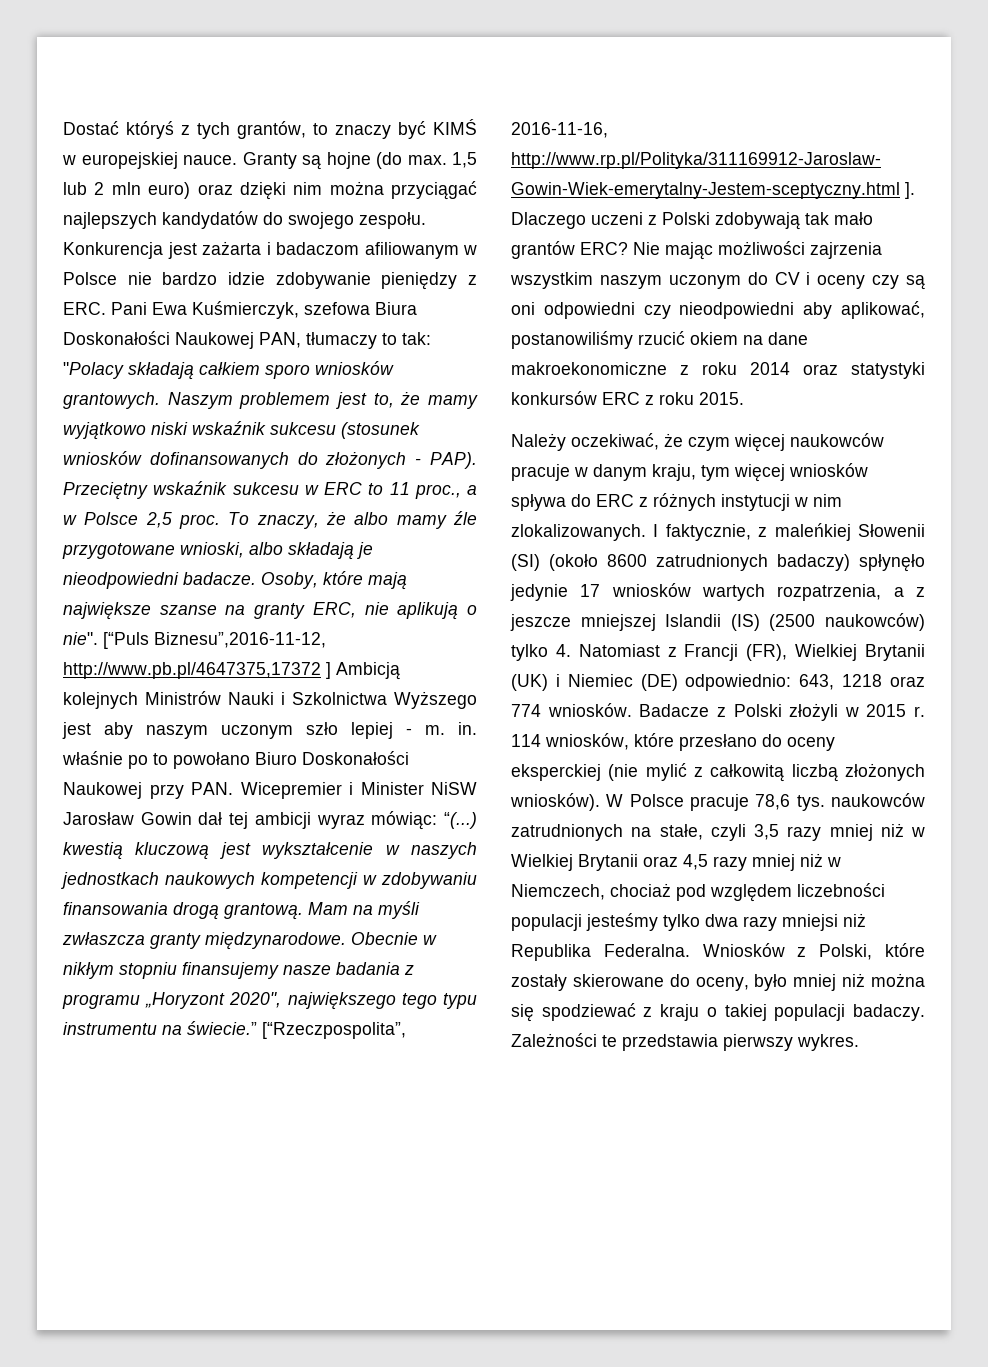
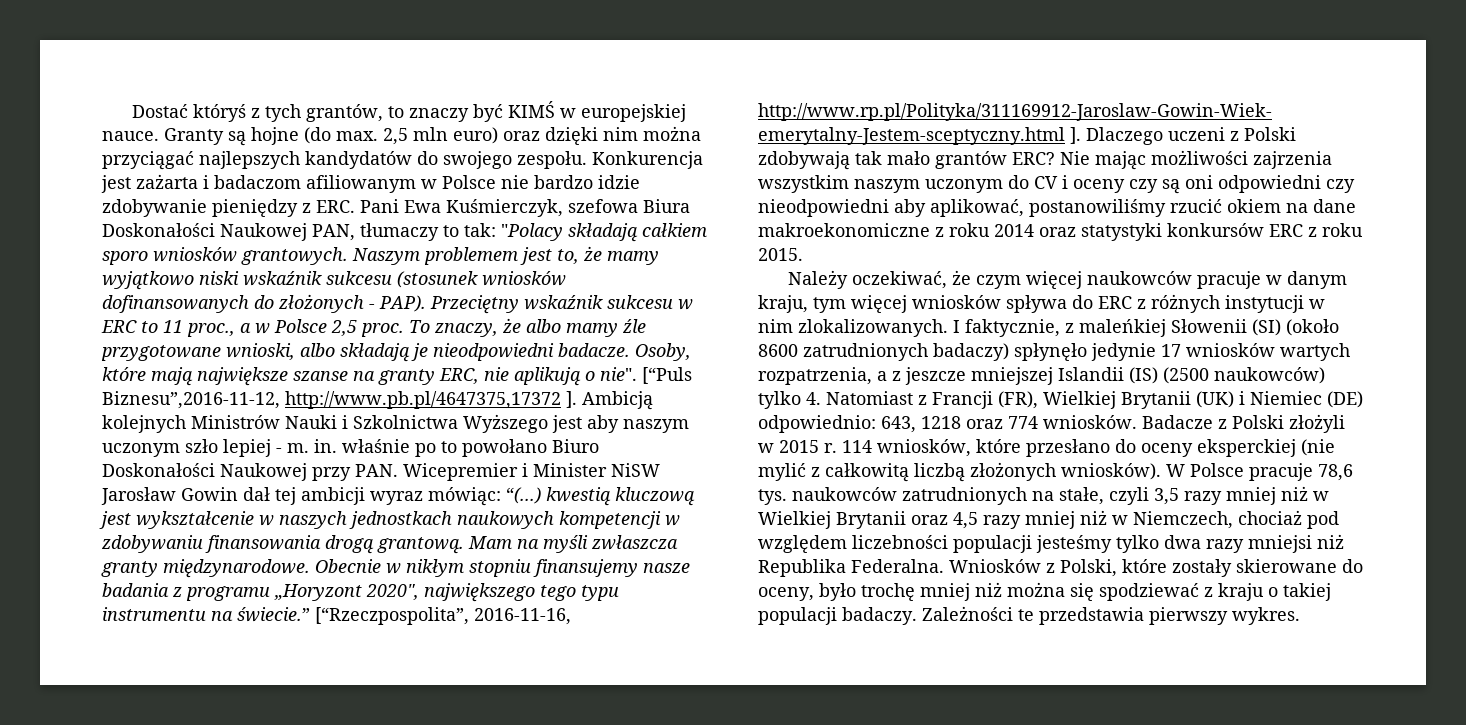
- Granty są hojne (do max. 1,5 lub 2 mln euro) oraz dzięki nim można przyciągać najlepszych kandydatów do swojego zespołu.
+ Granty są hojne (do max. 2,5 mln euro) oraz dzięki nim można przyciągać najlepszych kandydatów do swojego zespołu.
- [“Puls Biznesu”,2016-11-12, http://www.pb.pl/4647375,17372 ] Ambicją kolejnych Ministrów Nauki i Szkolnictwa Wyższego jest aby naszym uczonym szło lepiej - m. in. właśnie po to powołano Biuro Doskonałości Naukowej przy PAN. Wicepremier i Minister NiSW Jarosław Gowin dał tej ambicji wyraz mówiąc: “(...) kwestią kluczową jest wykształcenie w naszych jednostkach naukowych kompetencji w zdobywaniu finansowania drogą grantową.
+ [“Puls Biznesu”,2016-11-12, http://www.pb.pl/4647375,17372 ]. Ambicją kolejnych Ministrów Nauki i Szkolnictwa Wyższego jest aby naszym uczonym szło lepiej - m. in. właśnie po to powołano Biuro Doskonałości Naukowej przy PAN. Wicepremier i Minister NiSW Jarosław Gowin dał tej ambicji wyraz mówiąc: “(...) kwestią kluczową jest wykształcenie w naszych jednostkach naukowych kompetencji w zdobywaniu finansowania drogą grantową.
- Wniosków z Polski, które zostały skierowane do oceny, było mniej niż można się spodziewać z kraju o takiej populacji badaczy.
+ Wniosków z Polski, które zostały skierowane do oceny, było trochę mniej niż można się spodziewać z kraju o takiej populacji badaczy.

